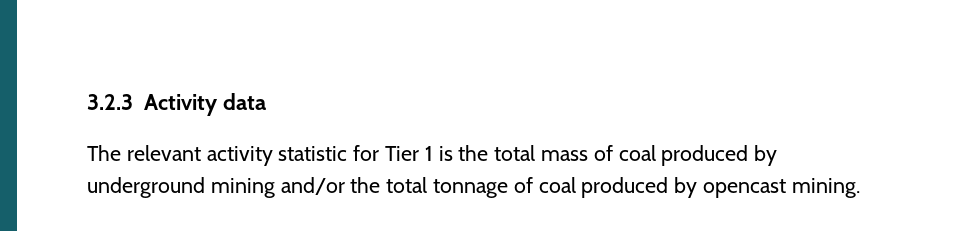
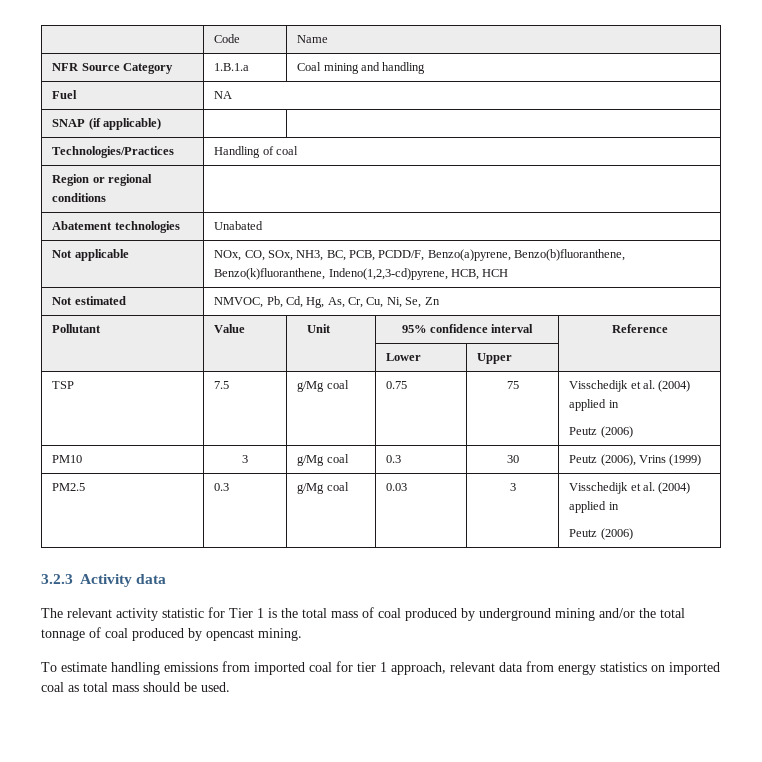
+ | Code | Name
+ NFR Source Category | 1.B.1.a | Coal mining and handling
+ Fuel | NA
+ SNAP (if applicable) | |
+ Technologies/Practices | Handling of coal
+ Region or regional conditions |
+ Abatement technologies | Unabated
+ Not applicable | NOx, CO, SOx, NH3, BC, PCB, PCDD/F, Benzo(a)pyrene, Benzo(b)fluoranthene, Benzo(k)fluoranthene, Indeno(1,2,3-cd)pyrene, HCB, HCH
+ Not estimated | NMVOC, Pb, Cd, Hg, As, Cr, Cu, Ni, Se, Zn
+ Pollutant | Value | Unit | 95% confidence interval | Reference
+ | | | Lower | Upper |
+ TSP | 7.5 | g/Mg coal | 0.75 | 75 | Visschedijk et al. (2004) applied in
+ Peutz (2006)
+ PM10 | 3 | g/Mg coal | 0.3 | 30 | Peutz (2006), Vrins (1999)
+ PM2.5 | 0.3 | g/Mg coal | 0.03 | 3 | Visschedijk et al. (2004) applied in
+ Peutz (2006)
+ To estimate handling emissions from imported coal for tier 1 approach, relevant data from energy statistics on imported coal as total mass should be used.

